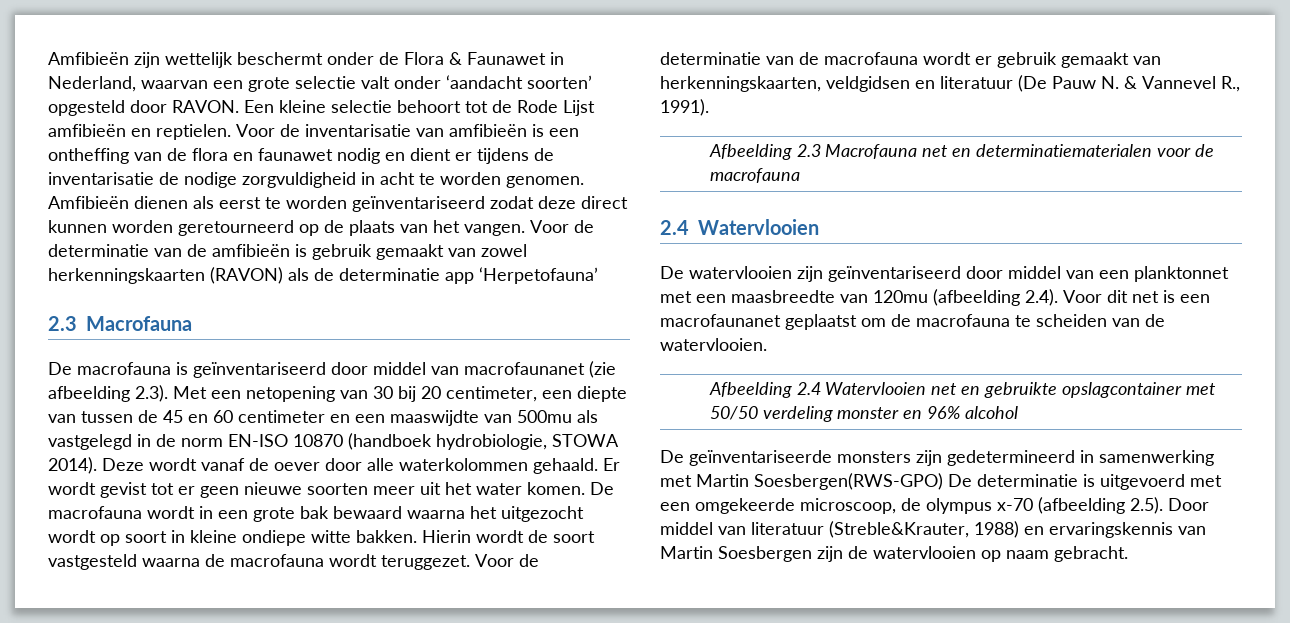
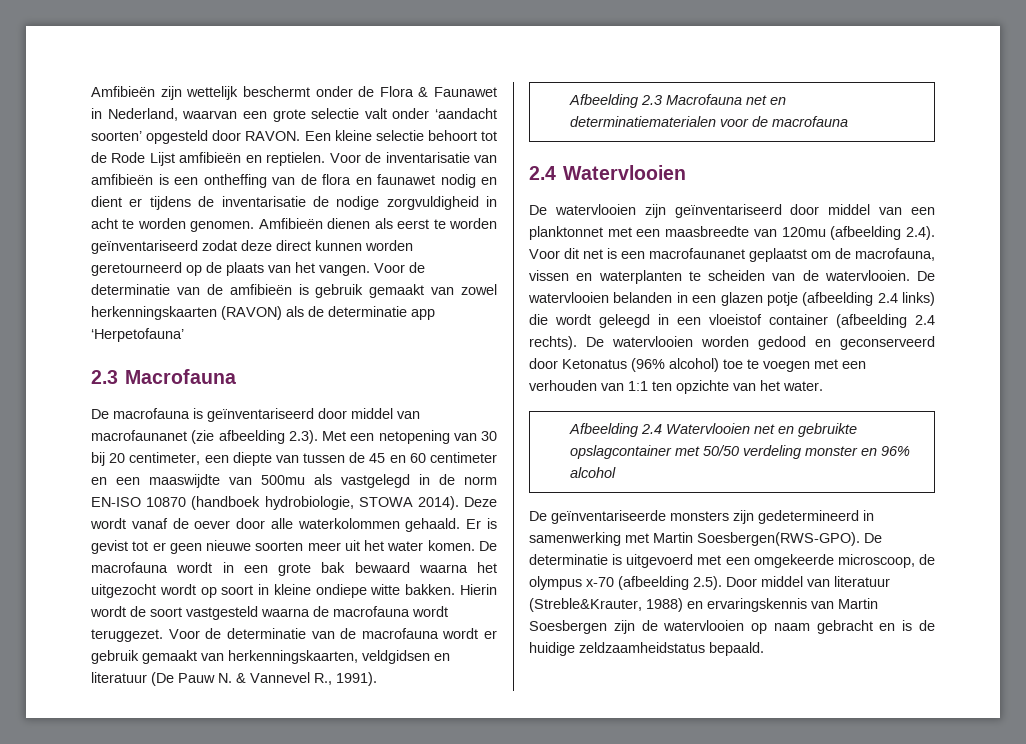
- Er wordt gevist tot er geen nieuwe soorten meer uit het water komen.
+ Er is gevist tot er geen nieuwe soorten meer uit het water komen.
- De watervlooien zijn geïnventariseerd door middel van een planktonnet met een maasbreedte van 120mu (afbeelding 2.4). Voor dit net is een macrofaunanet geplaatst om de macrofauna te scheiden van de watervlooien.
+ De watervlooien zijn geïnventariseerd door middel van een planktonnet met een maasbreedte van 120mu (afbeelding 2.4). Voor dit net is een macrofaunanet geplaatst om de macrofauna, vissen en waterplanten te scheiden van de watervlooien. De watervlooien belanden in een glazen potje (afbeelding 2.4 links) die wordt geleegd in een vloeistof container (afbeelding 2.4 rechts). De watervlooien worden gedood en geconserveerd door Ketonatus (96% alcohol) toe te voegen met een verhouden van 1:1 ten opzichte van het water.
- De geïnventariseerde monsters zijn gedetermineerd in samenwerking met Martin Soesbergen(RWS-GPO) De determinatie is uitgevoerd met een omgekeerde microscoop, de olympus x-70 (afbeelding 2.5). Door middel van literatuur (Streble&Krauter, 1988) en ervaringskennis van Martin Soesbergen zijn de watervlooien op naam gebracht.
+ De geïnventariseerde monsters zijn gedetermineerd in samenwerking met Martin Soesbergen(RWS-GPO). De determinatie is uitgevoerd met een omgekeerde microscoop, de olympus x-70 (afbeelding 2.5). Door middel van literatuur (Streble&Krauter, 1988) en ervaringskennis van Martin Soesbergen zijn de watervlooien op naam gebracht en is de huidige zeldzaamheidstatus bepaald.

